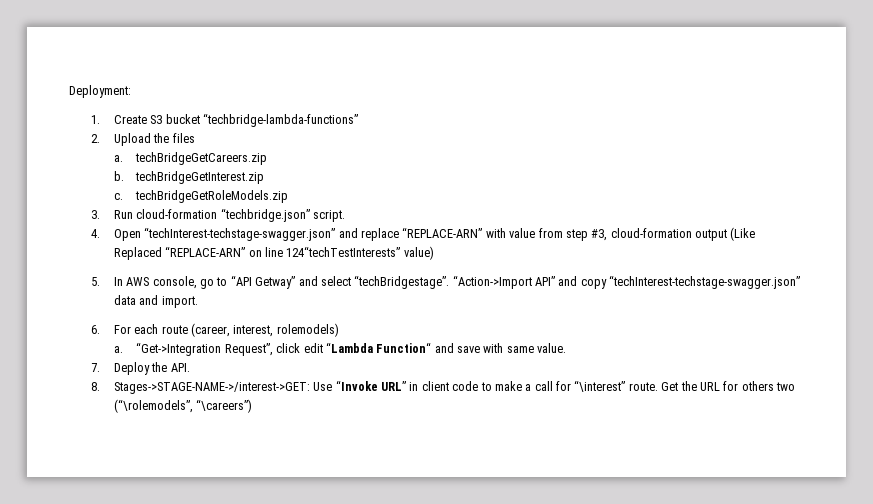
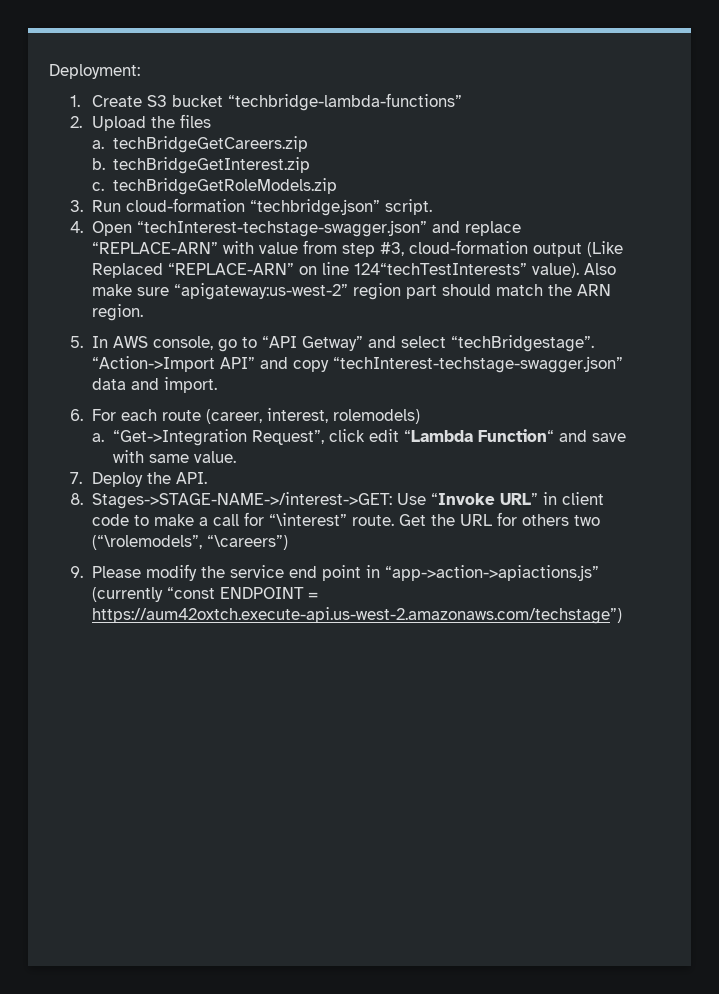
- 4. Open “techInterest-techstage-swagger.json” and replace “REPLACE-ARN” with value from step #3, cloud-formation output (Like Replaced “REPLACE-ARN” on line 124“techTestInterests” value)
+ 4. Open “techInterest-techstage-swagger.json” and replace “REPLACE-ARN” with value from step #3, cloud-formation output (Like Replaced “REPLACE-ARN” on line 124“techTestInterests” value). Also make sure “apigateway:us-west-2” region part should match the ARN region.
+ 9. Please modify the service end point in “app->action->apiactions.js” (currently “const ENDPOINT = https://aum42oxtch.execute-api.us-west-2.amazonaws.com/techstage”)

